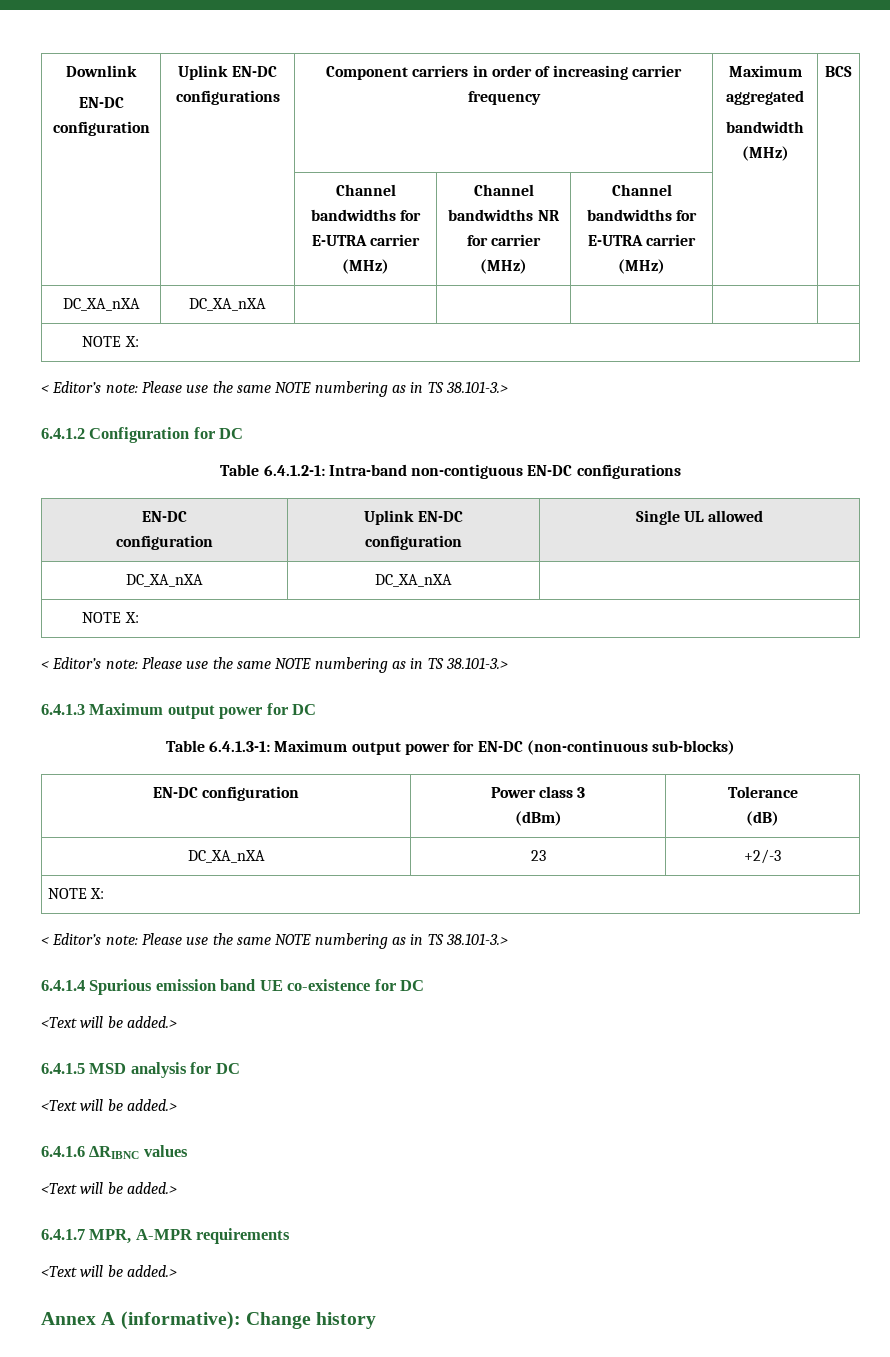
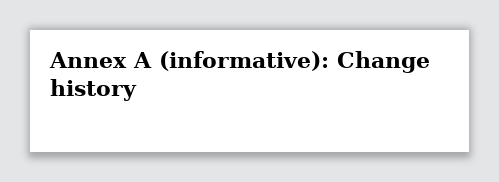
- Downlink
- EN-DC configuration | Uplink EN-DC configurations | Component carriers in order of increasing carrier frequency | Maximum aggregated
- bandwidth (MHz) | BCS
- | | Channel bandwidths for E-UTRA carrier (MHz) | Channel bandwidths NR for carrier (MHz) | Channel bandwidths for E-UTRA carrier (MHz) | |
- DC_XA_nXA | DC_XA_nXA | | | | |
- NOTE X:
- < Editor’s note: Please use the same NOTE numbering as in TS 38.101-3.>
- 6.4.1.2 Configuration for DC
- Table 6.4.1.2-1: Intra-band non-contiguous EN-DC configurations
- EN-DC
- configuration | Uplink EN-DC
- configuration | Single UL allowed
- DC_XA_nXA | DC_XA_nXA |
- NOTE X:
- < Editor’s note: Please use the same NOTE numbering as in TS 38.101-3.>
- 6.4.1.3 Maximum output power for DC
- Table 6.4.1.3-1: Maximum output power for EN-DC (non-continuous sub-blocks)
- EN-DC configuration | Power class 3
- (dBm) | Tolerance
- (dB)
- DC_XA_nXA | 23 | +2/-3
- NOTE X:
- < Editor’s note: Please use the same NOTE numbering as in TS 38.101-3.>
- 6.4.1.4 Spurious emission band UE co-existence for DC
- <Text will be added.>
- 6.4.1.5 MSD analysis for DC
- <Text will be added.>
- 6.4.1.6 ∆RIBNC values
- <Text will be added.>
- 6.4.1.7 MPR, A-MPR requirements
- <Text will be added.>

